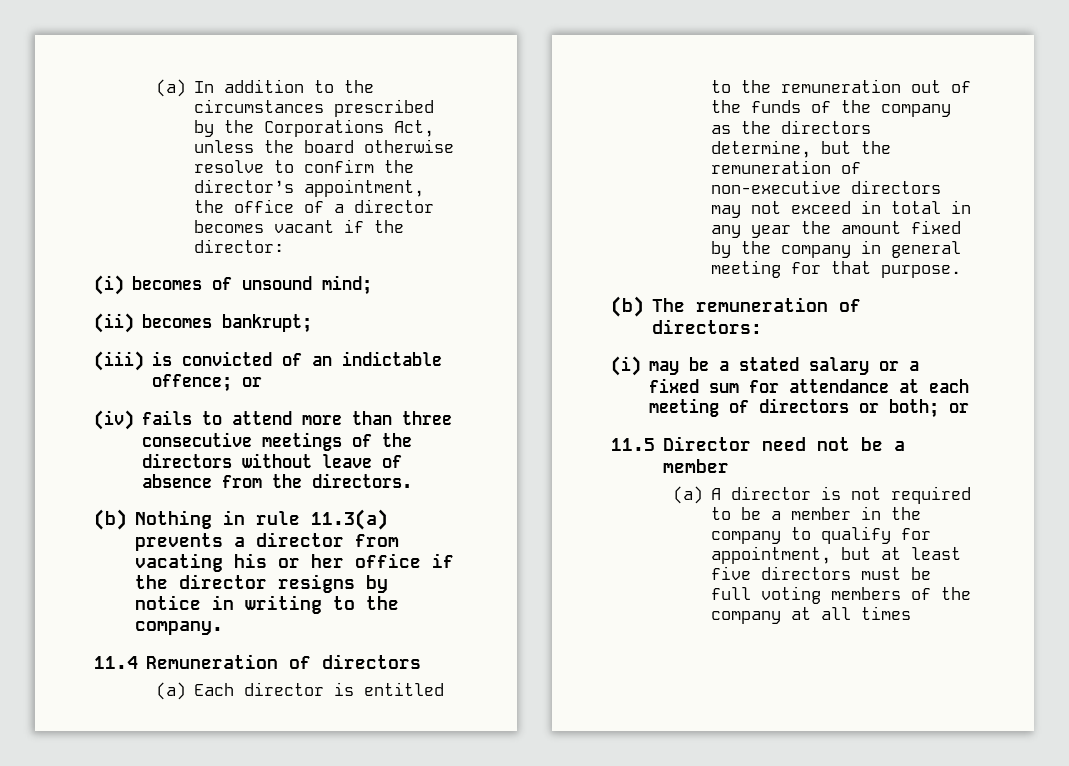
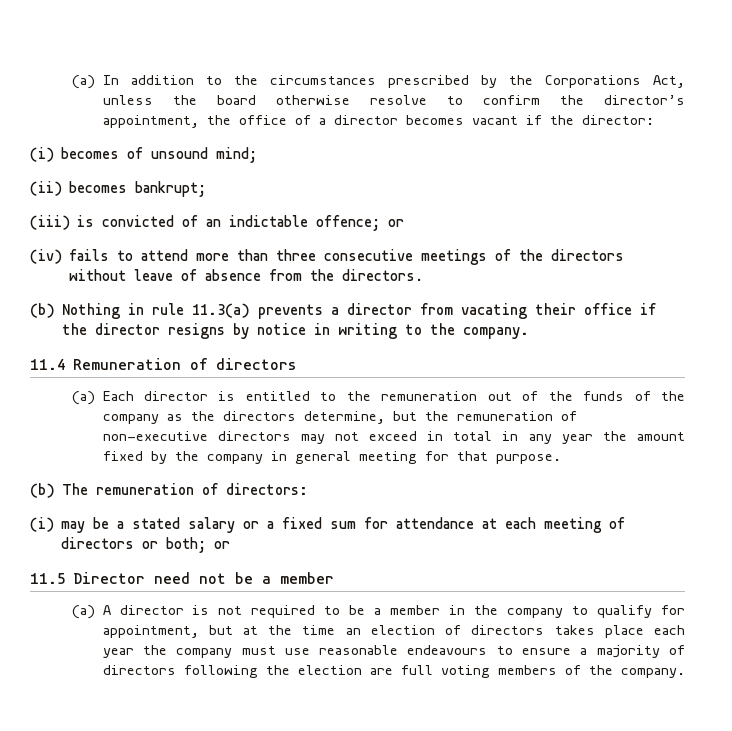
- (b) Nothing in rule 11.3(a) prevents a director from vacating his or her office if the director resigns by notice in writing to the company.
+ (b) Nothing in rule 11.3(a) prevents a director from vacating their office if the director resigns by notice in writing to the company.
- (a) A director is not required to be a member in the company to qualify for appointment, but at least five directors must be full voting members of the company at all times
+ (a) A director is not required to be a member in the company to qualify for appointment, but at the time an election of directors takes place each year the company must use reasonable endeavours to ensure a majority of directors following the election are full voting members of the company.

